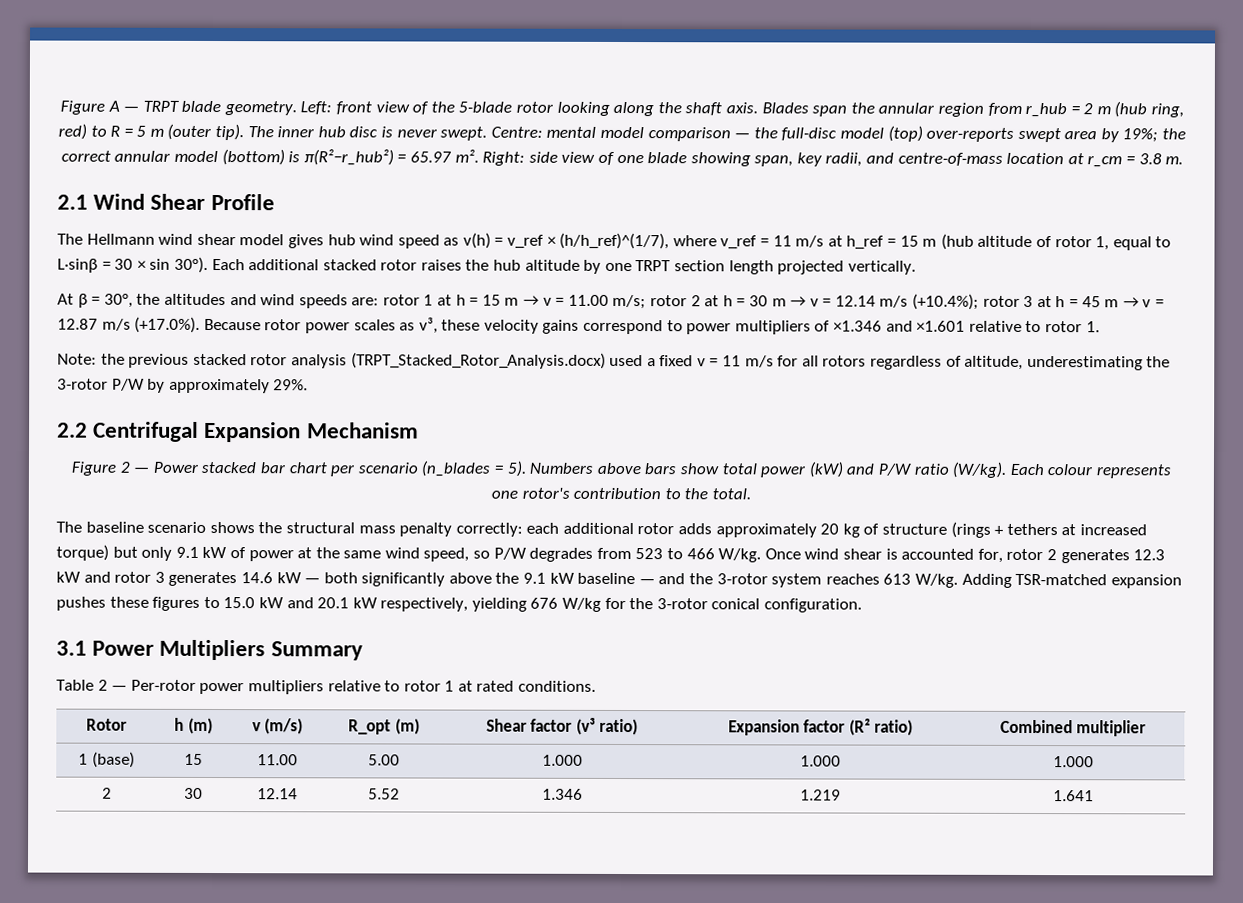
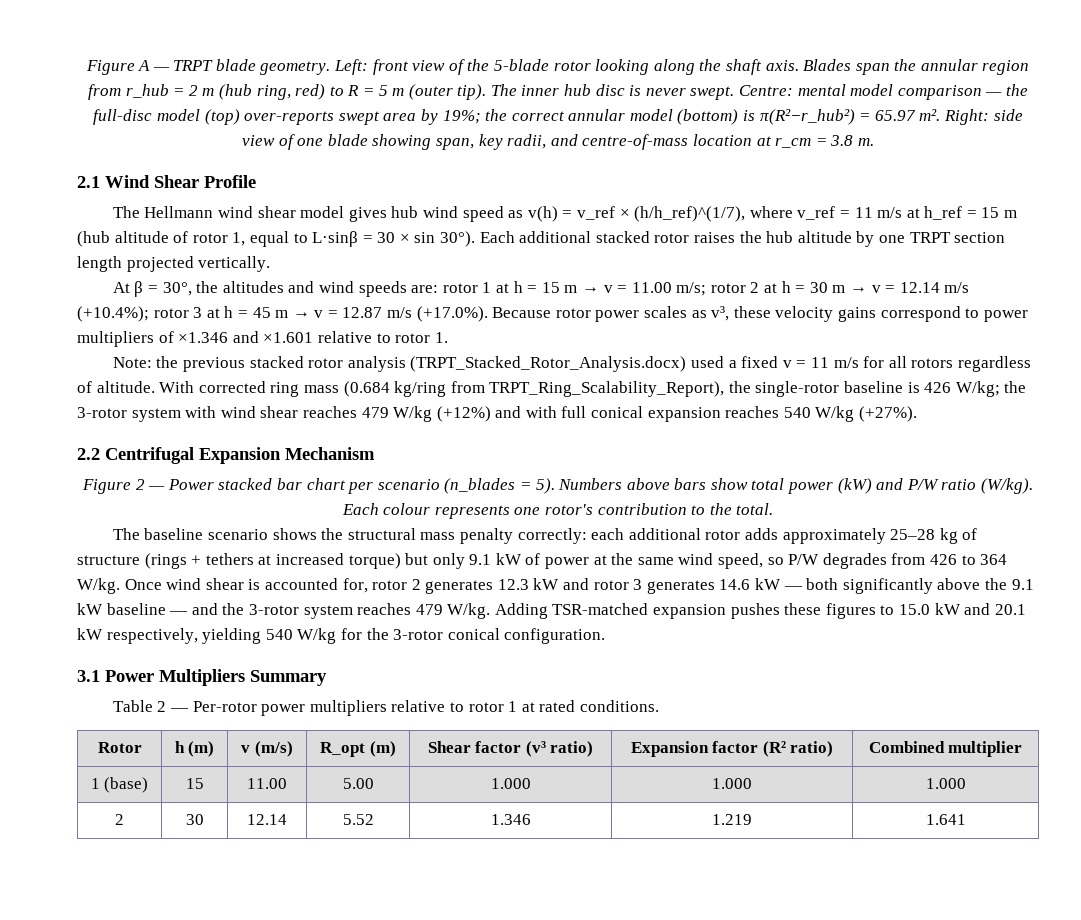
- Note: the previous stacked rotor analysis (TRPT_Stacked_Rotor_Analysis.docx) used a fixed v = 11 m/s for all rotors regardless of altitude, underestimating the 3-rotor P/W by approximately 29%.
+ Note: the previous stacked rotor analysis (TRPT_Stacked_Rotor_Analysis.docx) used a fixed v = 11 m/s for all rotors regardless of altitude. With corrected ring mass (0.684 kg/ring from TRPT_Ring_Scalability_Report), the single-rotor baseline is 426 W/kg; the 3-rotor system with wind shear reaches 479 W/kg (+12%) and with full conical expansion reaches 540 W/kg (+27%).
- The baseline scenario shows the structural mass penalty correctly: each additional rotor adds approximately 20 kg of structure (rings + tethers at increased torque) but only 9.1 kW of power at the same wind speed, so P/W degrades from 523 to 466 W/kg.
+ The baseline scenario shows the structural mass penalty correctly: each additional rotor adds approximately 25–28 kg of structure (rings + tethers at increased torque) but only 9.1 kW of power at the same wind speed, so P/W degrades from 426 to 364 W/kg.
- Once wind shear is accounted for, rotor 2 generates 12.3 kW and rotor 3 generates 14.6 kW — both significantly above the 9.1 kW baseline — and the 3-rotor system reaches 613 W/kg.
+ Once wind shear is accounted for, rotor 2 generates 12.3 kW and rotor 3 generates 14.6 kW — both significantly above the 9.1 kW baseline — and the 3-rotor system reaches 479 W/kg.
- Adding TSR-matched expansion pushes these figures to 15.0 kW and 20.1 kW respectively, yielding 676 W/kg for the 3-rotor conical configuration.
+ Adding TSR-matched expansion pushes these figures to 15.0 kW and 20.1 kW respectively, yielding 540 W/kg for the 3-rotor conical configuration.

